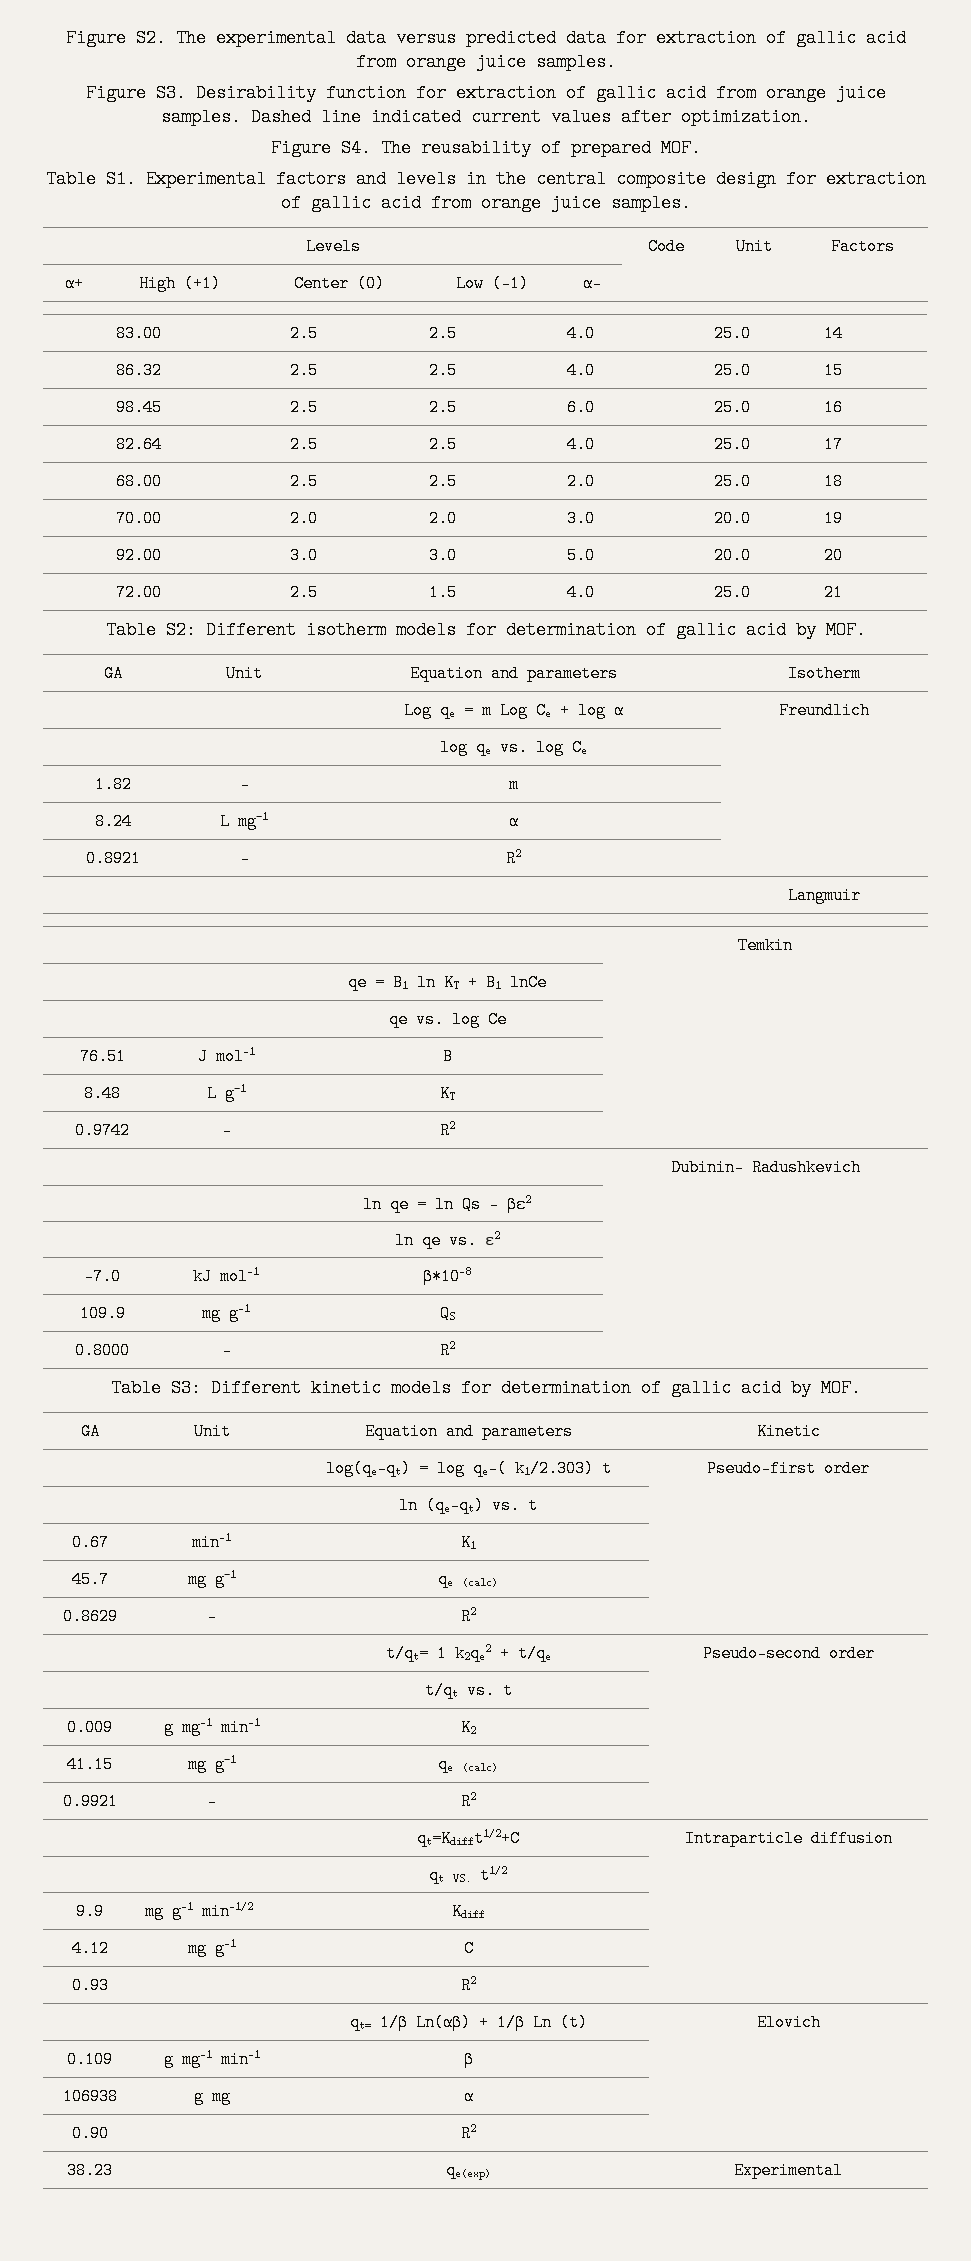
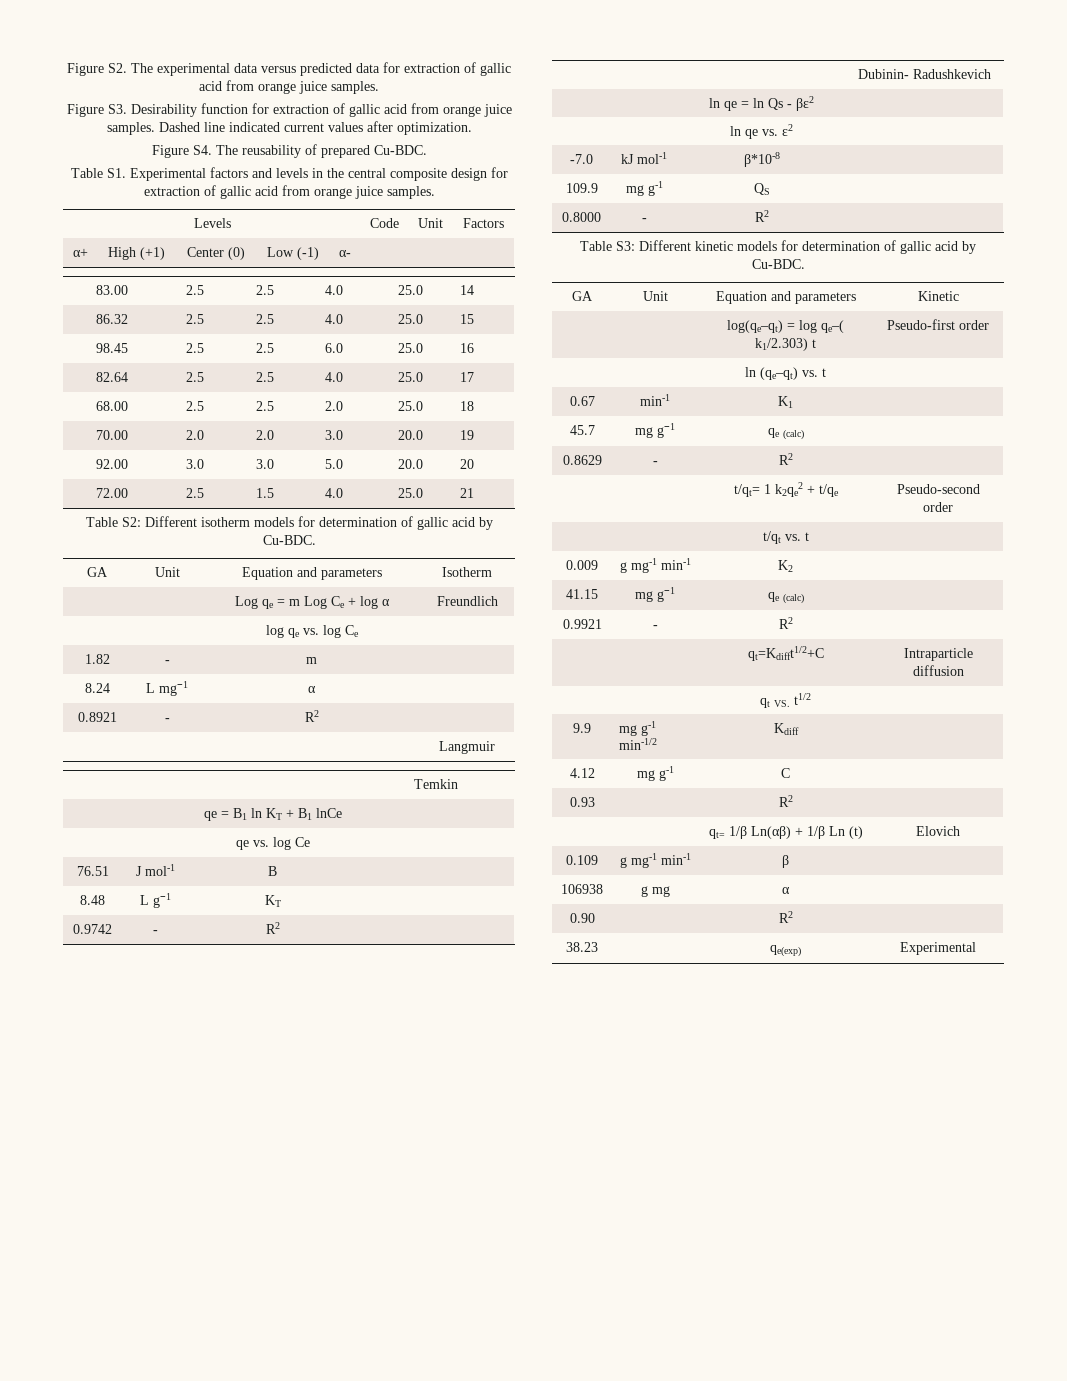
- Figure S4. The reusability of prepared MOF.
+ Figure S4. The reusability of prepared Cu-BDC.
- Table S2: Different isotherm models for determination of gallic acid by MOF.
+ Table S2: Different isotherm models for determination of gallic acid by Cu-BDC.
- Table S3: Different kinetic models for determination of gallic acid by MOF.
+ Table S3: Different kinetic models for determination of gallic acid by Cu-BDC.

